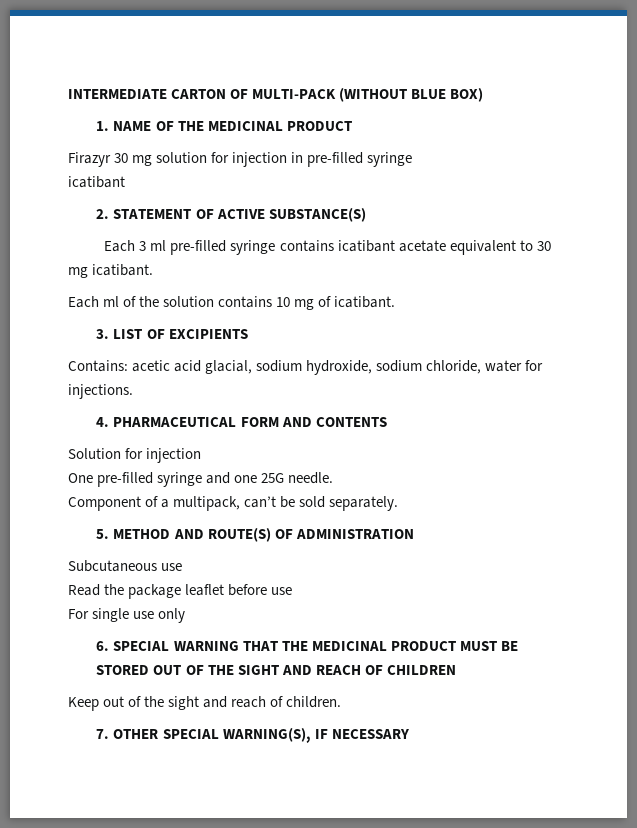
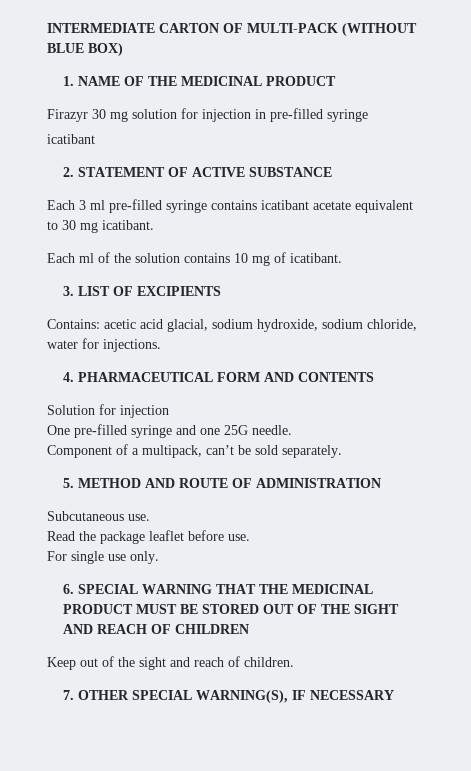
- 2. STATEMENT OF ACTIVE SUBSTANCE(S)
+ 2. STATEMENT OF ACTIVE SUBSTANCE
- 5. METHOD AND ROUTE(S) OF ADMINISTRATION
+ 5. METHOD AND ROUTE OF ADMINISTRATION
- Subcutaneous use
+ Subcutaneous use.
- Read the package leaflet before use
+ Read the package leaflet before use.
- For single use only
+ For single use only.

